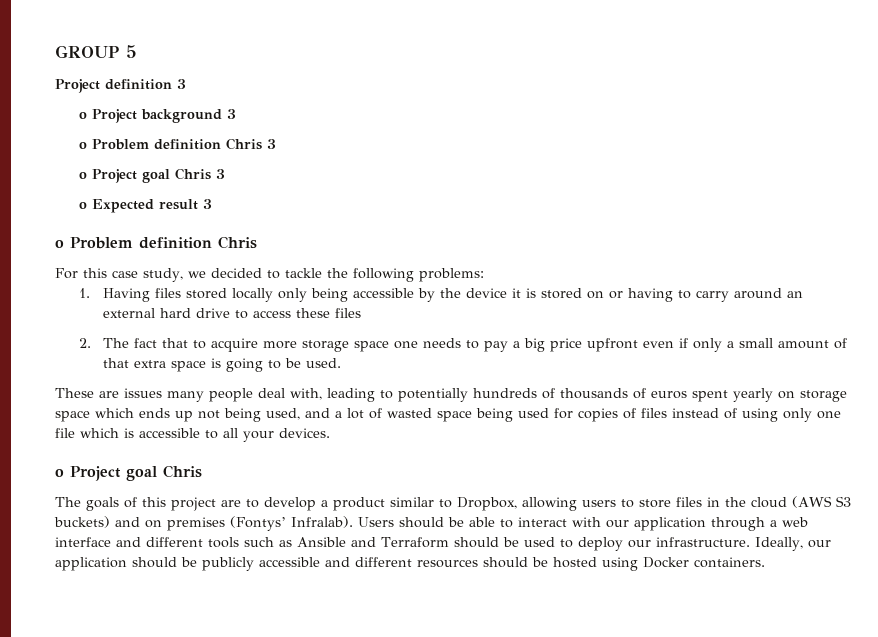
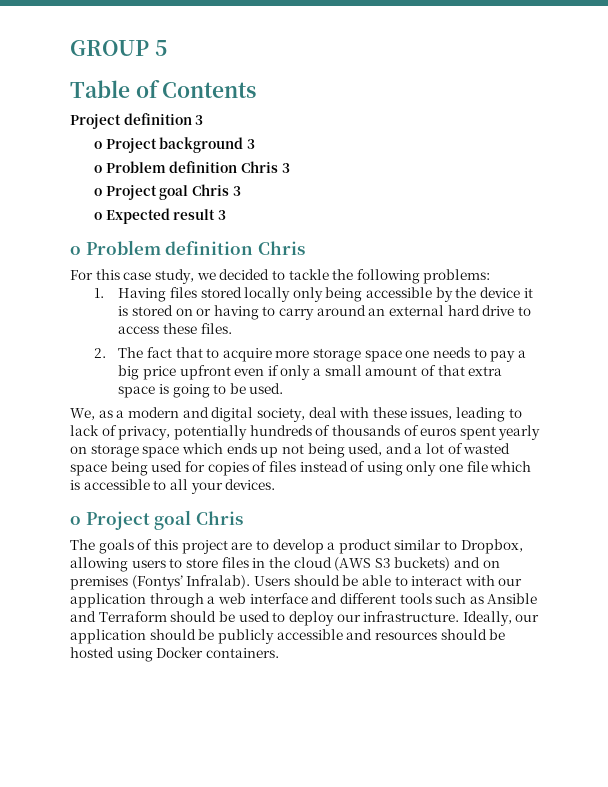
+ Table of Contents
- 1. Having files stored locally only being accessible by the device it is stored on or having to carry around an external hard drive to access these files
+ 1. Having files stored locally only being accessible by the device it is stored on or having to carry around an external hard drive to access these files.
- These are issues many people deal with, leading to potentially hundreds of thousands of euros spent yearly on storage space which ends up not being used, and a lot of wasted space being used for copies of files instead of using only one file which is accessible to all your devices.
+ We, as a modern and digital society, deal with these issues, leading to lack of privacy, potentially hundreds of thousands of euros spent yearly on storage space which ends up not being used, and a lot of wasted space being used for copies of files instead of using only one file which is accessible to all your devices.
- Ideally, our application should be publicly accessible and different resources should be hosted using Docker containers.
+ Ideally, our application should be publicly accessible and resources should be hosted using Docker containers.

